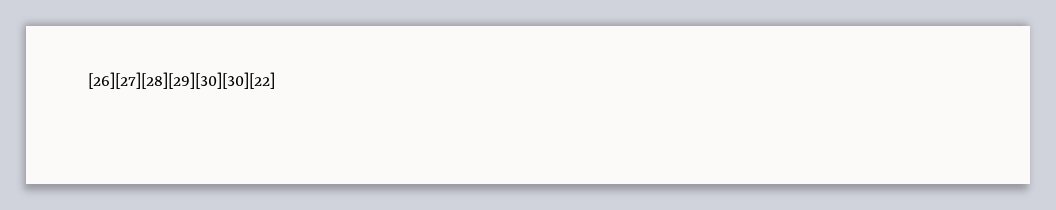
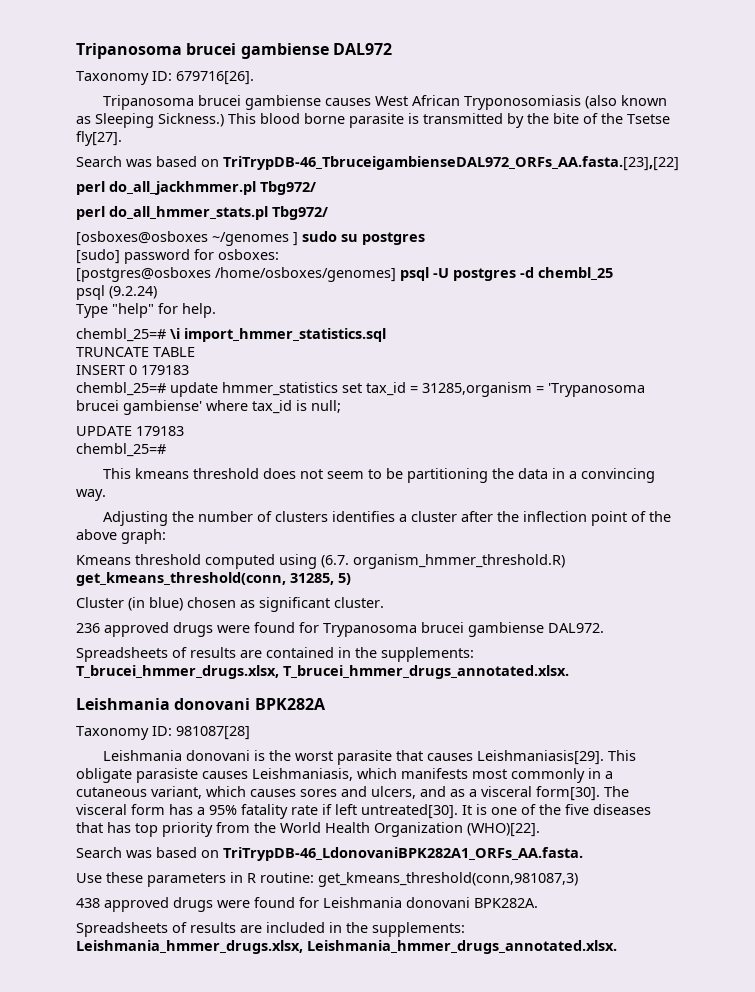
- [26][27][28][29][30][30][22]
+ Tripanosoma brucei gambiense DAL972
+ Taxonomy ID: 679716[26].
+ Tripanosoma brucei gambiense causes West African Tryponosomiasis (also known as Sleeping Sickness.) This blood borne parasite is transmitted by the bite of the Tsetse fly[27].
+ Search was based on TriTrypDB-46_TbruceigambienseDAL972_ORFs_AA.fasta.[23],[22]
+ perl do_all_jackhmmer.pl Tbg972/
+ perl do_all_hmmer_stats.pl Tbg972/
+ [osboxes@osboxes ~/genomes ] sudo su postgres
+ [sudo] password for osboxes:
+ [postgres@osboxes /home/osboxes/genomes] psql -U postgres -d chembl_25
+ psql (9.2.24)
+ Type "help" for help.
+ chembl_25=# \i import_hmmer_statistics.sql
+ TRUNCATE TABLE
+ INSERT 0 179183
+ chembl_25=# update hmmer_statistics set tax_id = 31285,organism = 'Trypanosoma brucei gambiense' where tax_id is null;
+ UPDATE 179183
+ chembl_25=#
+ This kmeans threshold does not seem to be partitioning the data in a convincing way.
+ Adjusting the number of clusters identifies a cluster after the inflection point of the above graph:
+ Kmeans threshold computed using (6.7. organism_hmmer_threshold.R) get_kmeans_threshold(conn, 31285, 5)
+ Cluster (in blue) chosen as significant cluster.
+ 236 approved drugs were found for Trypanosoma brucei gambiense DAL972.
+ Spreadsheets of results are contained in the supplements: T_brucei_hmmer_drugs.xlsx, T_brucei_hmmer_drugs_annotated.xlsx.
+ Leishmania donovani BPK282A
+ Taxonomy ID: 981087[28]
+ Leishmania donovani is the worst parasite that causes Leishmaniasis[29]. This obligate parasiste causes Leishmaniasis, which manifests most commonly in a cutaneous variant, which causes sores and ulcers, and as a visceral form[30]. The visceral form has a 95% fatality rate if left untreated[30]. It is one of the five diseases that has top priority from the World Health Organization (WHO)[22].
+ Search was based on TriTrypDB-46_LdonovaniBPK282A1_ORFs_AA.fasta.
+ Use these parameters in R routine: get_kmeans_threshold(conn,981087,3)
+ 438 approved drugs were found for Leishmania donovani BPK282A.
+ Spreadsheets of results are included in the supplements: Leishmania_hmmer_drugs.xlsx, Leishmania_hmmer_drugs_annotated.xlsx.

